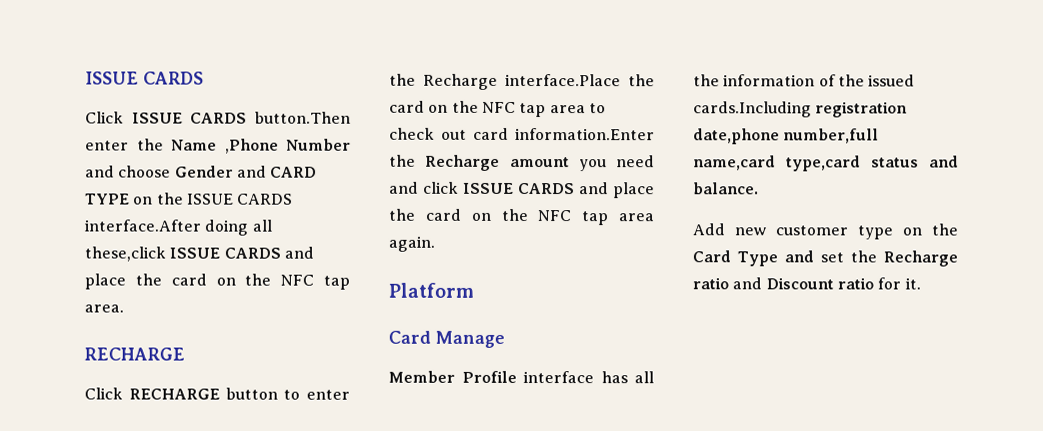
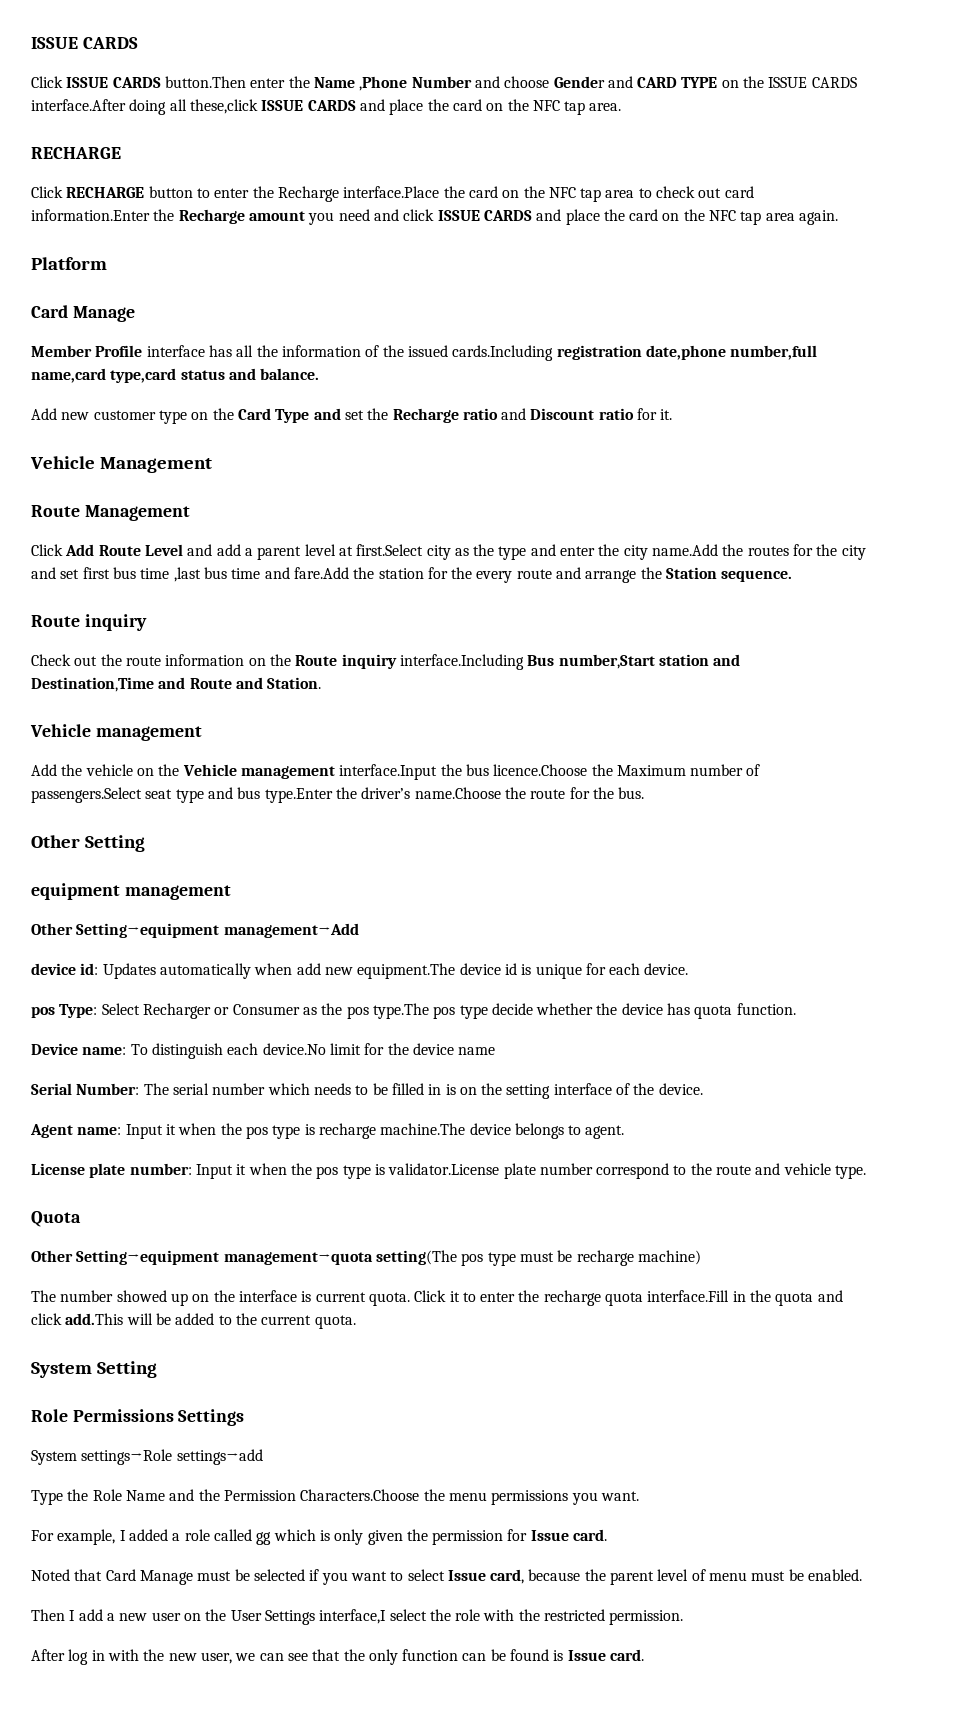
+ Vehicle Management
+ Route Management
+ Click Add Route Level and add a parent level at first.Select city as the type and enter the city name.Add the routes for the city and set first bus time ,last bus time and fare.Add the station for the every route and arrange the Station sequence.
+ Route inquiry
+ Check out the route information on the Route inquiry interface.Including Bus number,Start station and Destination,Time and Route and Station.
+ Vehicle management
+ Add the vehicle on the Vehicle management interface.Input the bus licence.Choose the Maximum number of passengers.Select seat type and bus type.Enter the driver’s name.Choose the route for the bus.
+ Other Setting
+ equipment management
+ Other Setting→equipment management→Add
+ device id: Updates automatically when add new equipment.The device id is unique for each device.
+ pos Type: Select Recharger or Consumer as the pos type.The pos type decide whether the device has quota function.
+ Device name: To distinguish each device.No limit for the device name
+ Serial Number: The serial number which needs to be filled in is on the setting interface of the device.
+ Agent name: Input it when the pos type is recharge machine.The device belongs to agent.
+ License plate number: Input it when the pos type is validator.License plate number correspond to the route and vehicle type.
+ Quota
+ Other Setting→equipment management→quota setting(The pos type must be recharge machine)
+ The number showed up on the interface is current quota. Click it to enter the recharge quota interface.Fill in the quota and click add.This will be added to the current quota.
+ System Setting
+ Role Permissions Settings
+ System settings→Role settings→add
+ Type the Role Name and the Permission Characters.Choose the menu permissions you want.
+ For example, I added a role called gg which is only given the permission for Issue card.
+ Noted that Card Manage must be selected if you want to select Issue card, because the parent level of menu must be enabled.
+ Then I add a new user on the User Settings interface,I select the role with the restricted permission.
+ After log in with the new user, we can see that the only function can be found is Issue card.

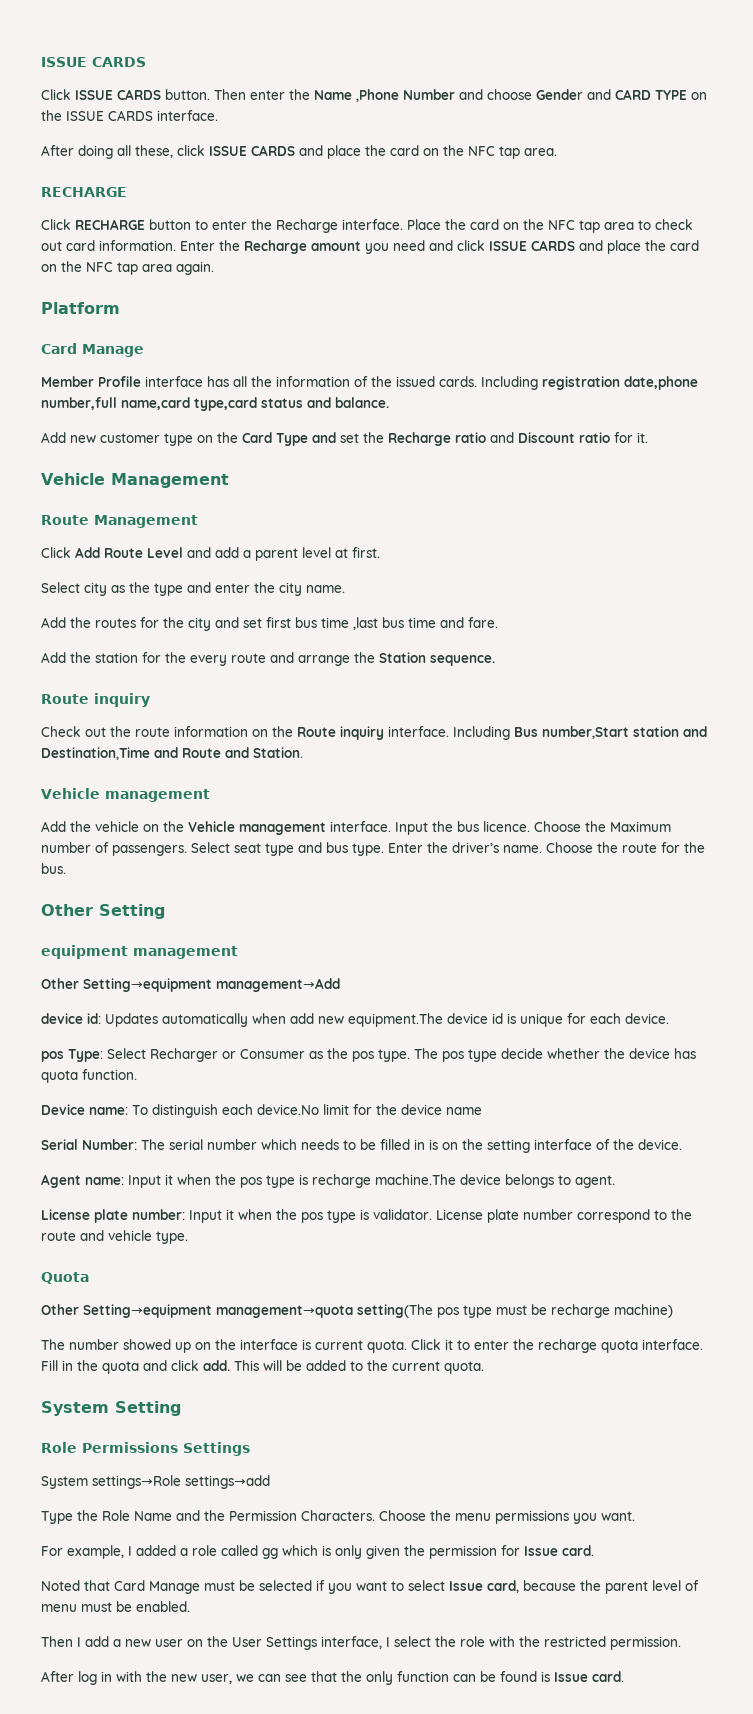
- Click ISSUE CARDS button.Then enter the Name ,Phone Number and choose Gender and CARD TYPE on the ISSUE CARDS interface.After doing all these,click ISSUE CARDS and place the card on the NFC tap area.
+ Click ISSUE CARDS button. Then enter the Name ,Phone Number and choose Gender and CARD TYPE on the ISSUE CARDS interface.
+ After doing all these, click ISSUE CARDS and place the card on the NFC tap area.
- Click RECHARGE button to enter the Recharge interface.Place the card on the NFC tap area to check out card information.Enter the Recharge amount you need and click ISSUE CARDS and place the card on the NFC tap area again.
+ Click RECHARGE button to enter the Recharge interface. Place the card on the NFC tap area to check out card information. Enter the Recharge amount you need and click ISSUE CARDS and place the card on the NFC tap area again.
- Member Profile interface has all the information of the issued cards.Including registration date,phone number,full name,card type,card status and balance.
+ Member Profile interface has all the information of the issued cards. Including registration date,phone number,full name,card type,card status and balance.
- Click Add Route Level and add a parent level at first.Select city as the type and enter the city name.Add the routes for the city and set first bus time ,last bus time and fare.Add the station for the every route and arrange the Station sequence.
+ Click Add Route Level and add a parent level at first.
+ Select city as the type and enter the city name.
+ Add the routes for the city and set first bus time ,last bus time and fare.
+ Add the station for the every route and arrange the Station sequence.
- Check out the route information on the Route inquiry interface.Including Bus number,Start station and Destination,Time and Route and Station.
+ Check out the route information on the Route inquiry interface. Including Bus number,Start station and Destination,Time and Route and Station.
- Add the vehicle on the Vehicle management interface.Input the bus licence.Choose the Maximum number of passengers.Select seat type and bus type.Enter the driver’s name.Choose the route for the bus.
+ Add the vehicle on the Vehicle management interface. Input the bus licence. Choose the Maximum number of passengers. Select seat type and bus type. Enter the driver’s name. Choose the route for the bus.
- pos Type: Select Recharger or Consumer as the pos type.The pos type decide whether the device has quota function.
+ pos Type: Select Recharger or Consumer as the pos type. The pos type decide whether the device has quota function.
- License plate number: Input it when the pos type is validator.License plate number correspond to the route and vehicle type.
+ License plate number: Input it when the pos type is validator. License plate number correspond to the route and vehicle type.
- Click it to enter the recharge quota interface.Fill in the quota and click add.This will be added to the current quota.
+ Click it to enter the recharge quota interface. Fill in the quota and click add. This will be added to the current quota.
- Type the Role Name and the Permission Characters.Choose the menu permissions you want.
+ Type the Role Name and the Permission Characters. Choose the menu permissions you want.
- Then I add a new user on the User Settings interface,I select the role with the restricted permission.
+ Then I add a new user on the User Settings interface, I select the role with the restricted permission.

